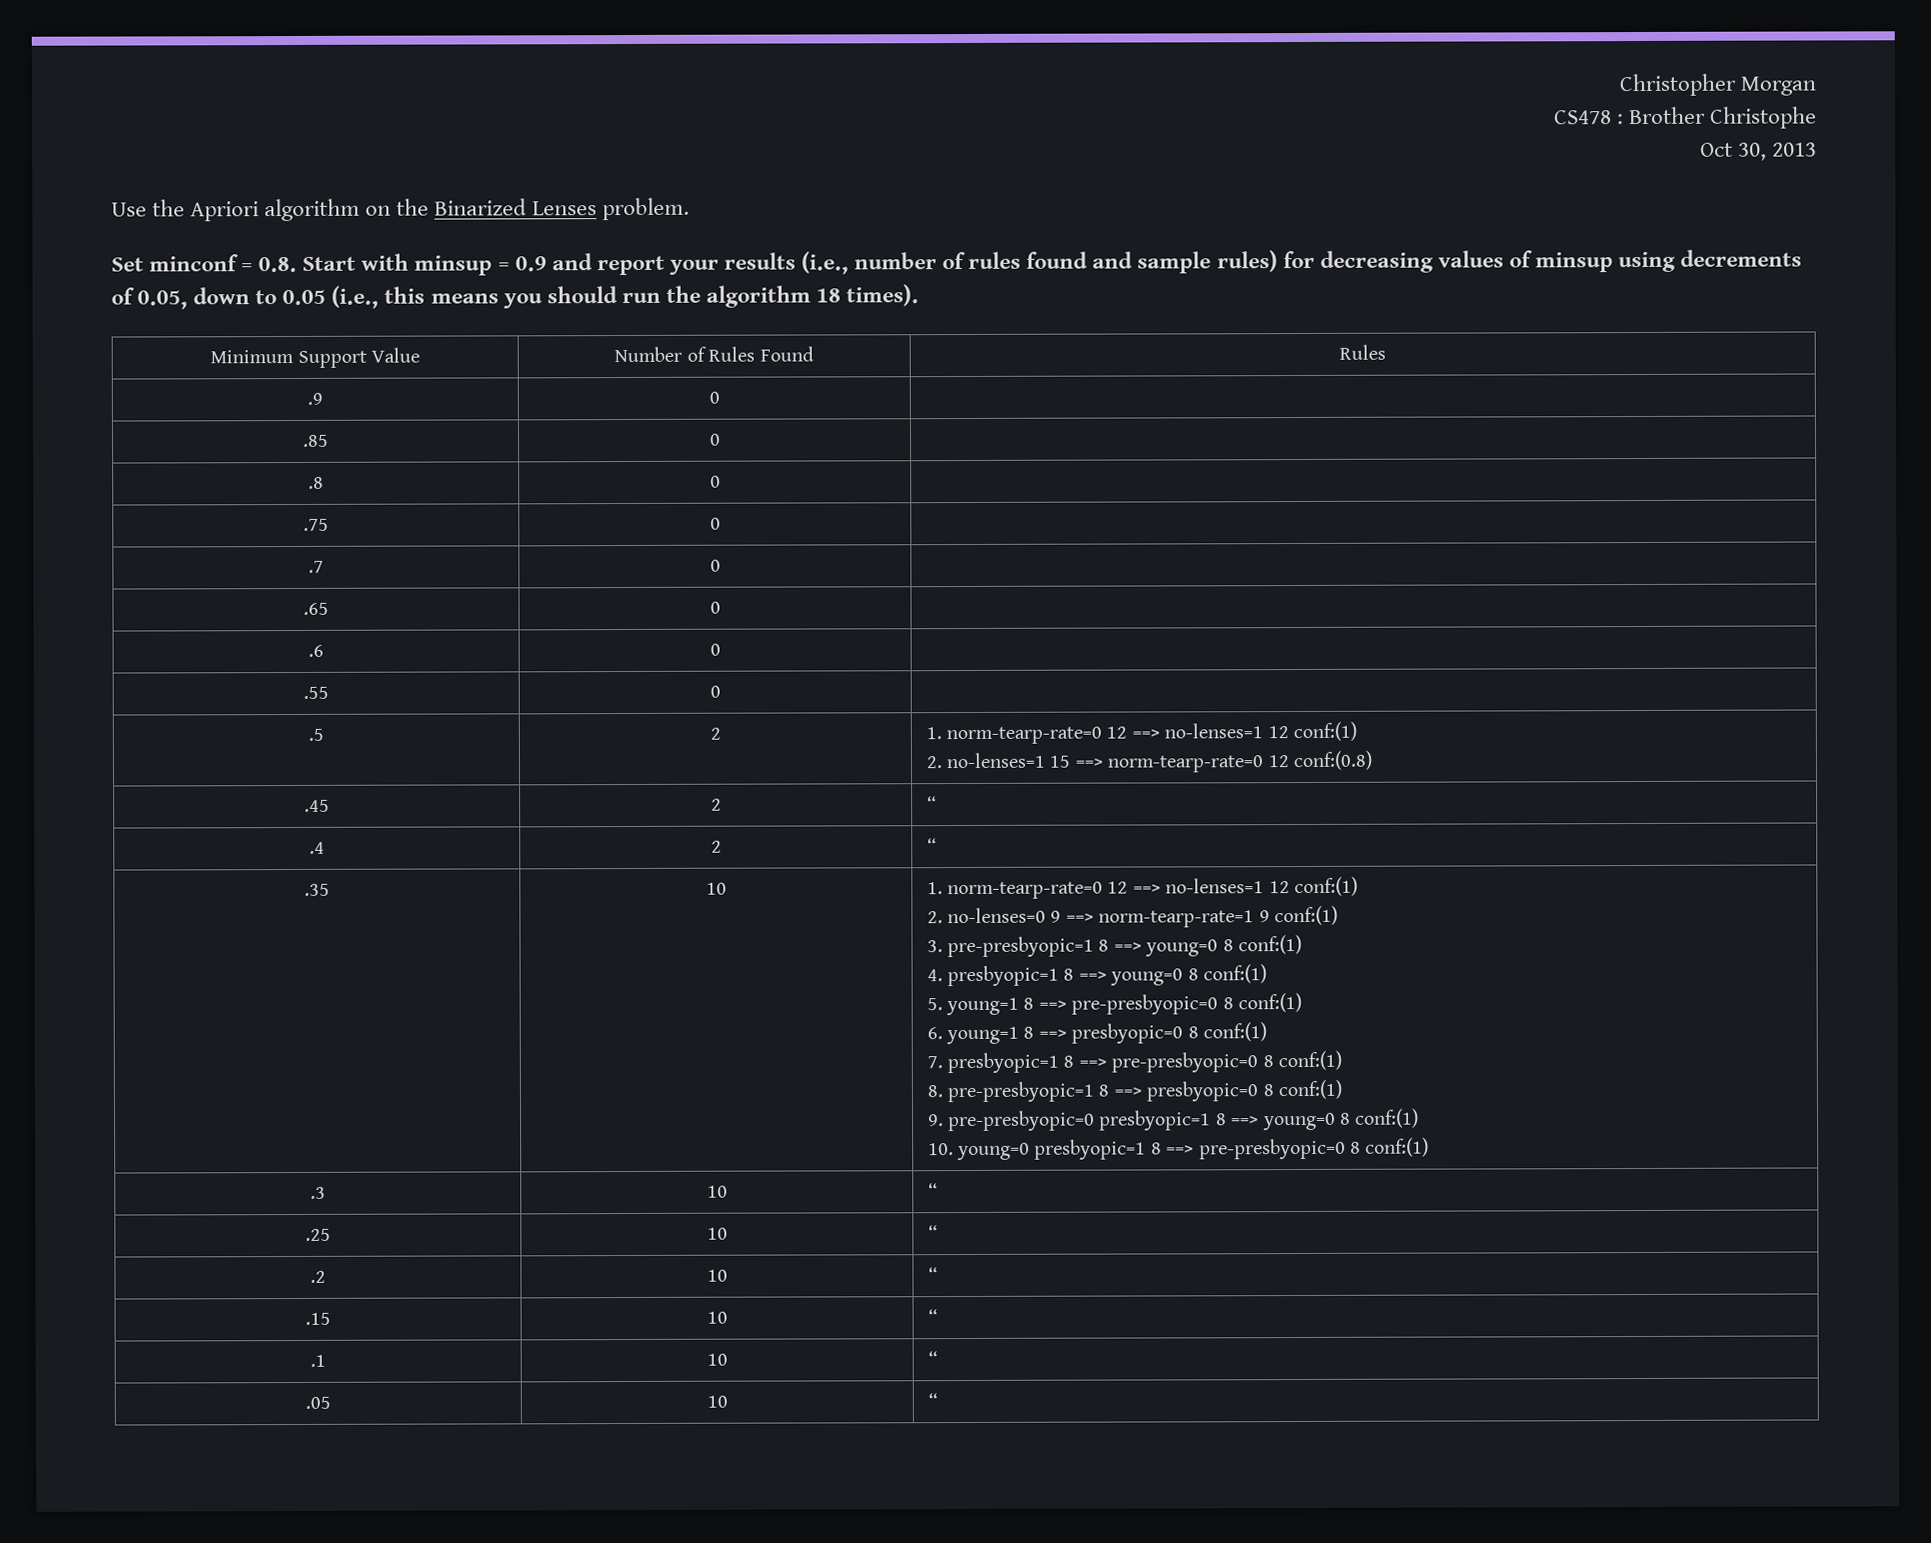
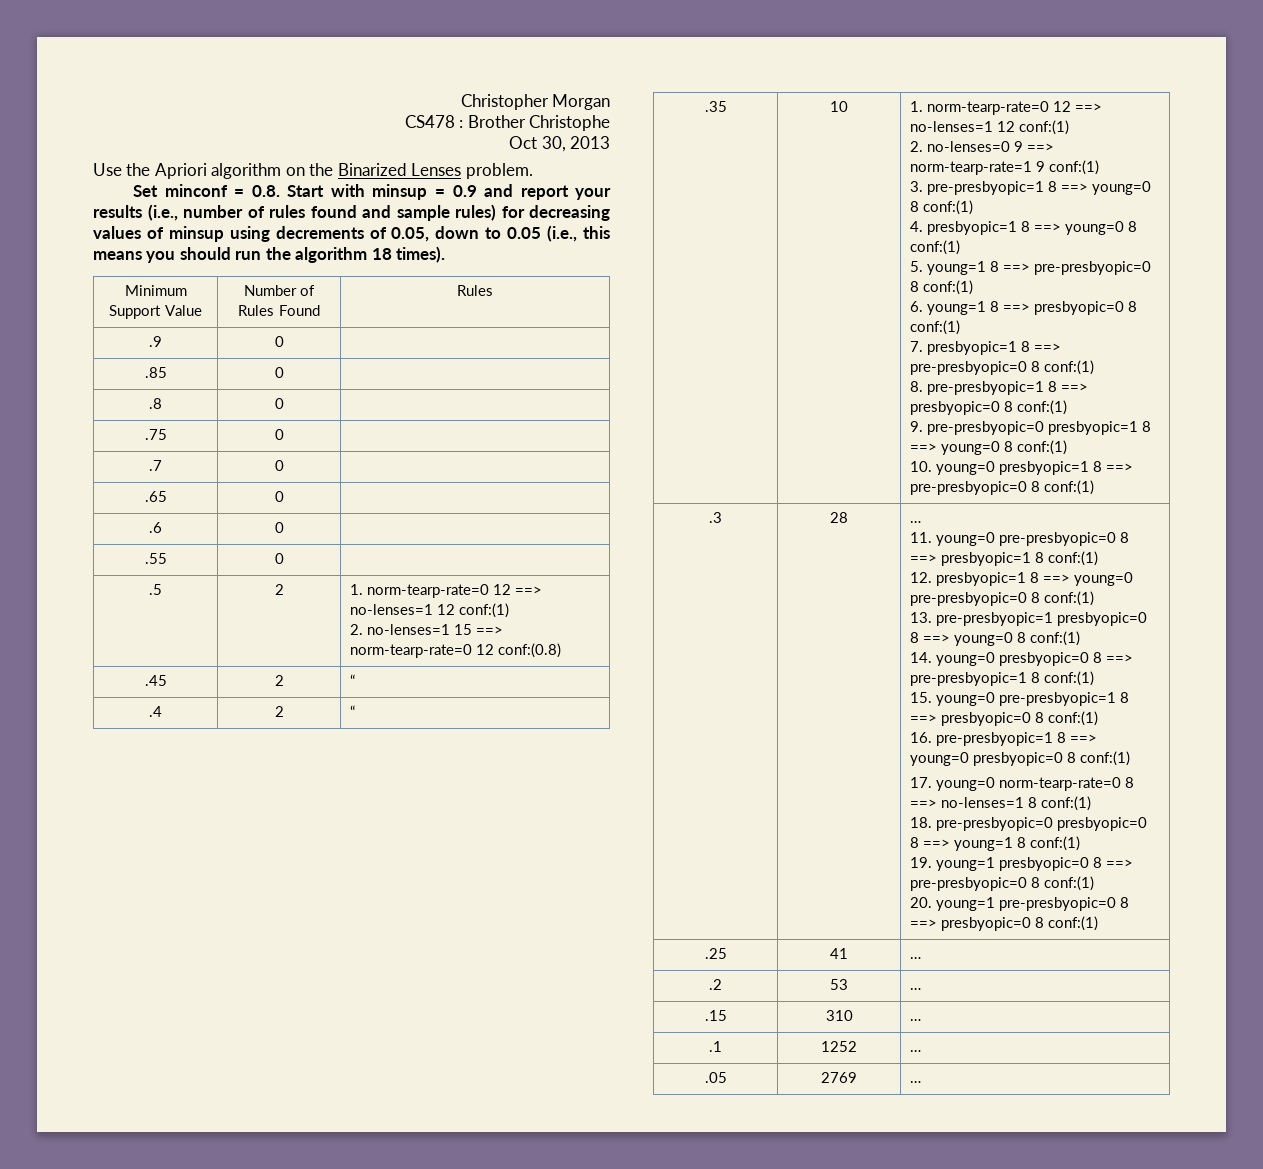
- .3 | 10 | “
+ .3 | 28 | …
+ 11. young=0 pre-presbyopic=0 8 ==> presbyopic=1 8 conf:(1)
+ 12. presbyopic=1 8 ==> young=0 pre-presbyopic=0 8 conf:(1)
+ 13. pre-presbyopic=1 presbyopic=0 8 ==> young=0 8 conf:(1)
+ 14. young=0 presbyopic=0 8 ==> pre-presbyopic=1 8 conf:(1)
+ 15. young=0 pre-presbyopic=1 8 ==> presbyopic=0 8 conf:(1)
+ 16. pre-presbyopic=1 8 ==> young=0 presbyopic=0 8 conf:(1)
+ 17. young=0 norm-tearp-rate=0 8 ==> no-lenses=1 8 conf:(1)
+ 18. pre-presbyopic=0 presbyopic=0 8 ==> young=1 8 conf:(1)
+ 19. young=1 presbyopic=0 8 ==> pre-presbyopic=0 8 conf:(1)
+ 20. young=1 pre-presbyopic=0 8 ==> presbyopic=0 8 conf:(1)
- .25 | 10 | “
+ .25 | 41 | …
- .2 | 10 | “
+ .2 | 53 | …
- .15 | 10 | “
+ .15 | 310 | …
- .1 | 10 | “
+ .1 | 1252 | …
- .05 | 10 | “
+ .05 | 2769 | …

